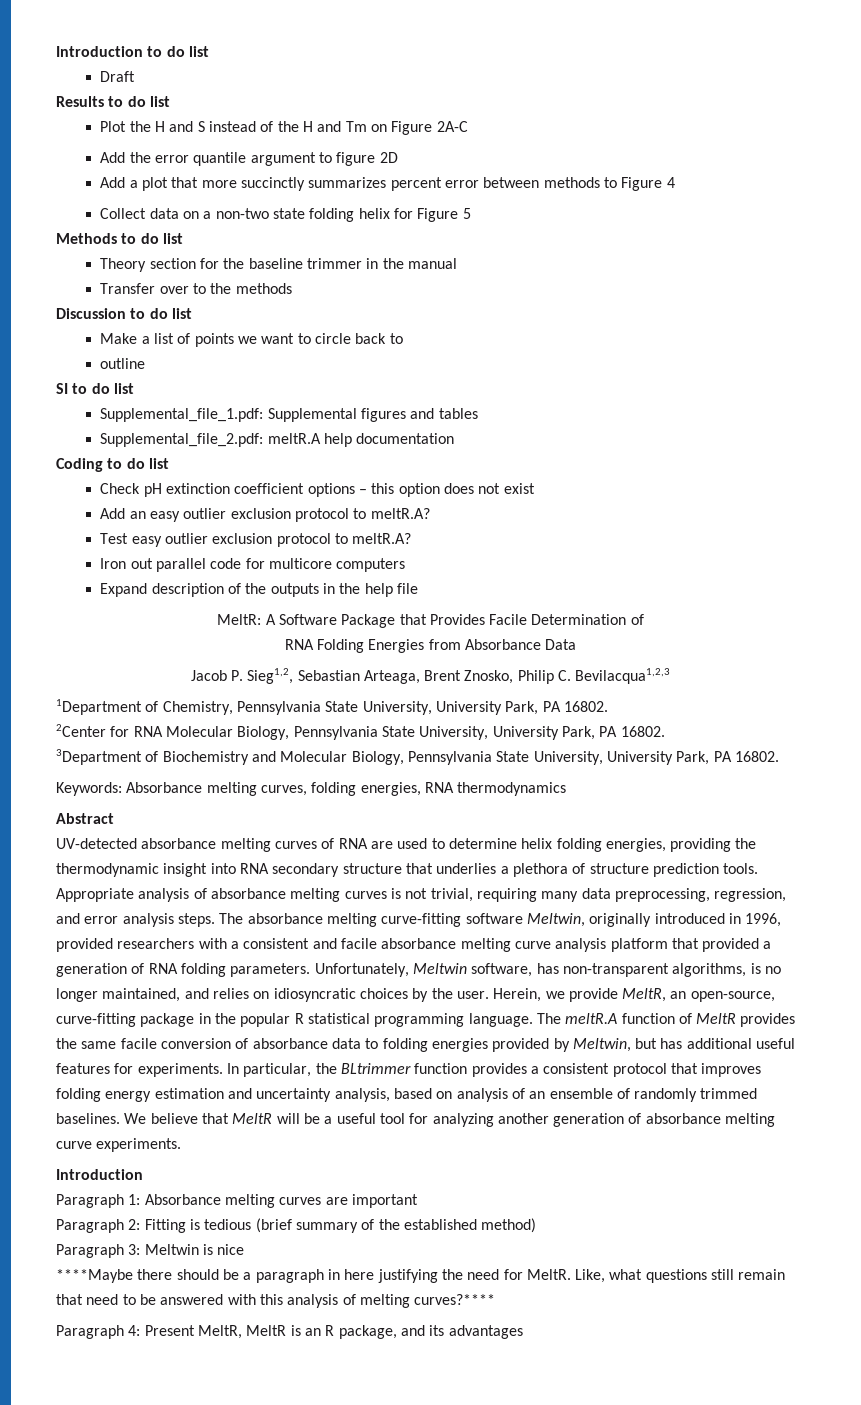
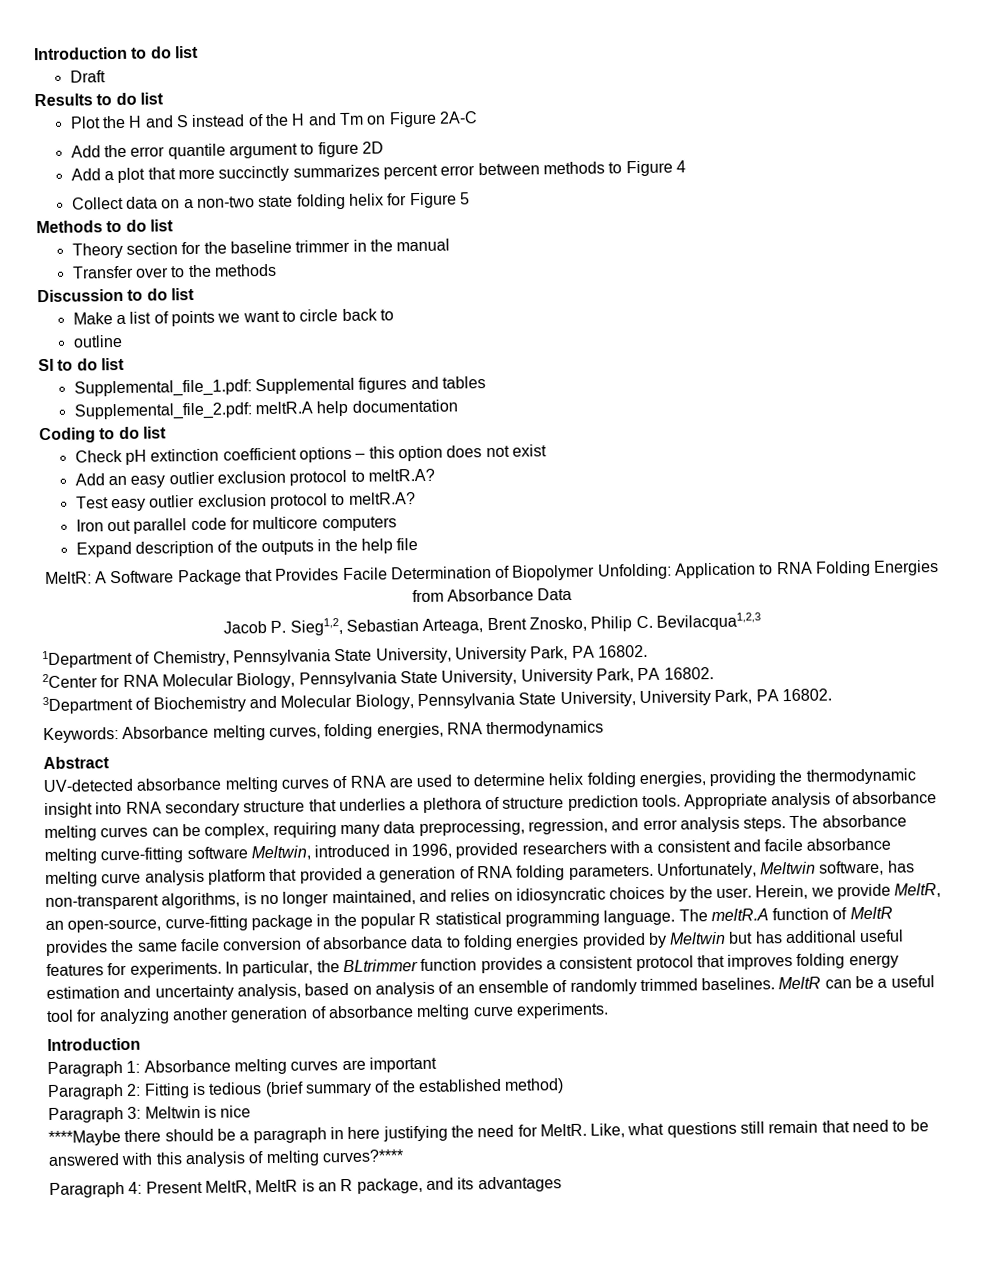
- MeltR: A Software Package that Provides Facile Determination of
- RNA Folding Energies from Absorbance Data
+ MeltR: A Software Package that Provides Facile Determination of Biopolymer Unfolding: Application to RNA Folding Energies from Absorbance Data
- Appropriate analysis of absorbance melting curves is not trivial, requiring many data preprocessing, regression, and error analysis steps.
+ Appropriate analysis of absorbance melting curves can be complex, requiring many data preprocessing, regression, and error analysis steps.
- The absorbance melting curve-fitting software Meltwin, originally introduced in 1996, provided researchers with a consistent and facile absorbance melting curve analysis platform that provided a generation of RNA folding parameters.
+ The absorbance melting curve-fitting software Meltwin, introduced in 1996, provided researchers with a consistent and facile absorbance melting curve analysis platform that provided a generation of RNA folding parameters.
- The meltR.A function of MeltR provides the same facile conversion of absorbance data to folding energies provided by Meltwin, but has additional useful features for experiments.
+ The meltR.A function of MeltR provides the same facile conversion of absorbance data to folding energies provided by Meltwin but has additional useful features for experiments.
- We believe that MeltR will be a useful tool for analyzing another generation of absorbance melting curve experiments.
+ MeltR can be a useful tool for analyzing another generation of absorbance melting curve experiments.

